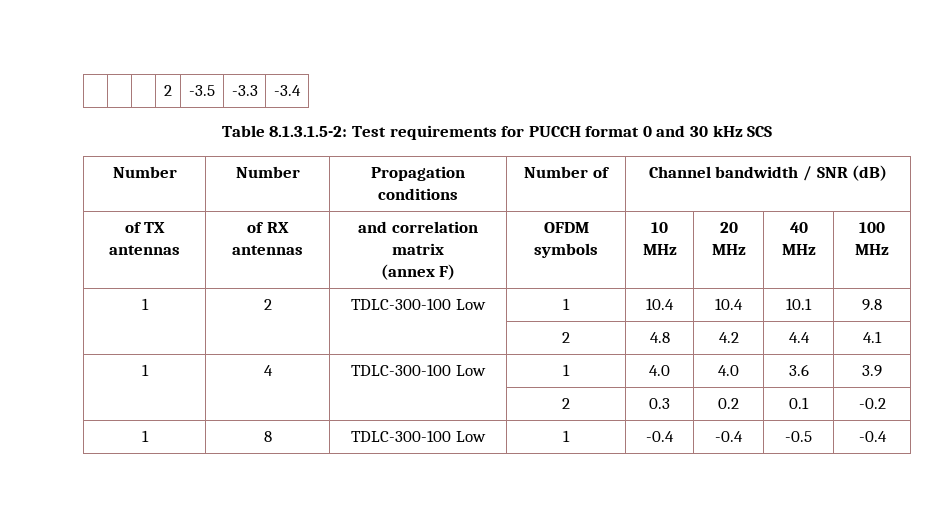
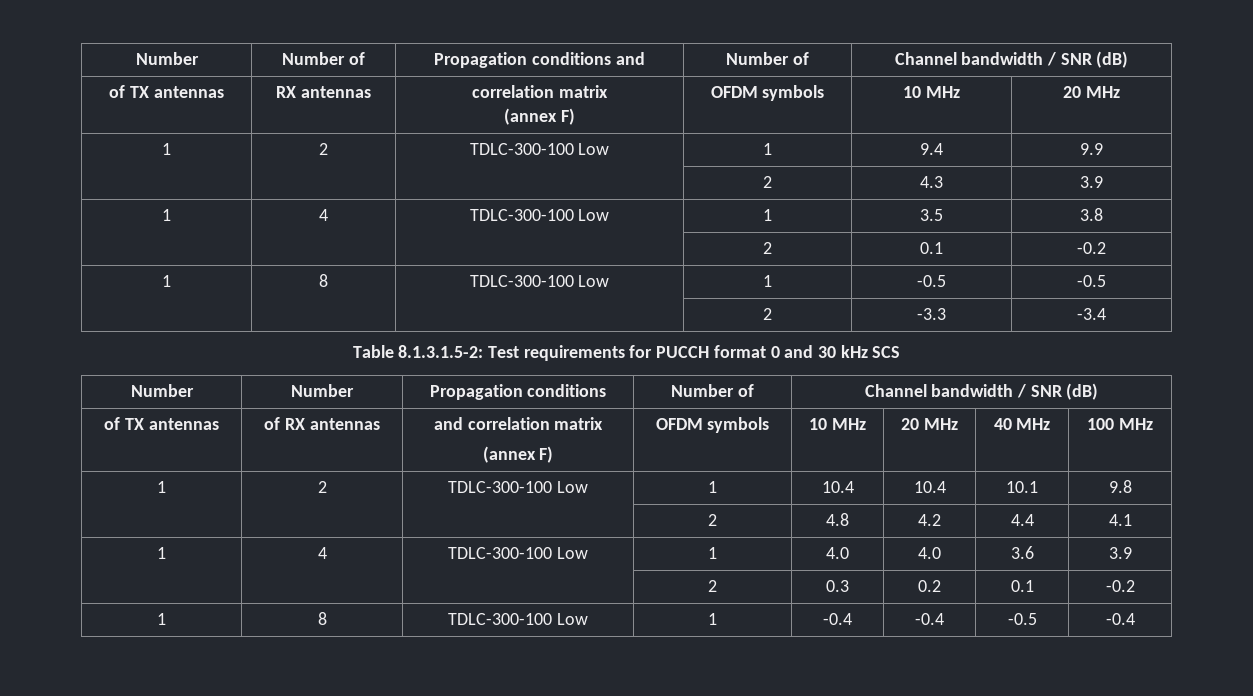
- | | | 2 | -3.5 | -3.3 | -3.4
+ Number | Number of | Propagation conditions and | Number of | Channel bandwidth / SNR (dB)
+ of TX antennas | RX antennas | correlation matrix
+ (annex F) | OFDM symbols | 10 MHz | 20 MHz
+ 1 | 2 | TDLC-300-100 Low | 1 | 9.4 | 9.9
+ | | | 2 | 4.3 | 3.9
+ 1 | 4 | TDLC-300-100 Low | 1 | 3.5 | 3.8
+ | | | 2 | 0.1 | -0.2
+ 1 | 8 | TDLC-300-100 Low | 1 | -0.5 | -0.5
+ | | | 2 | -3.3 | -3.4

